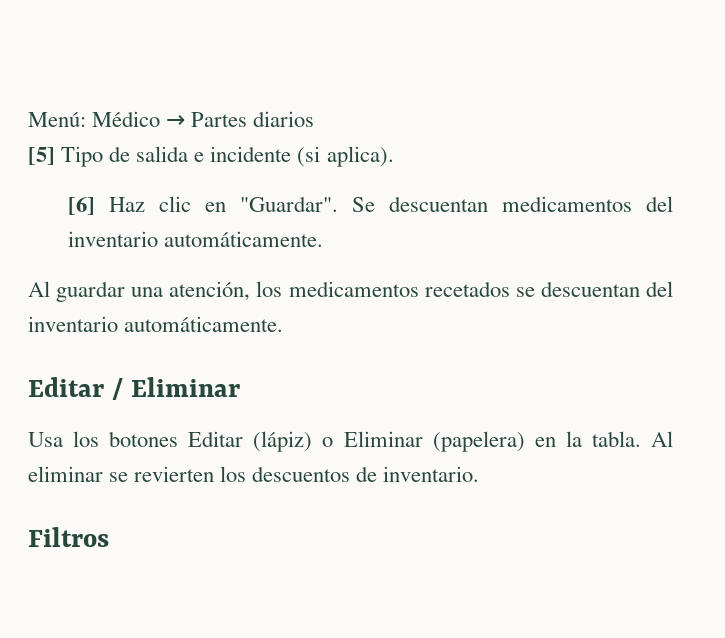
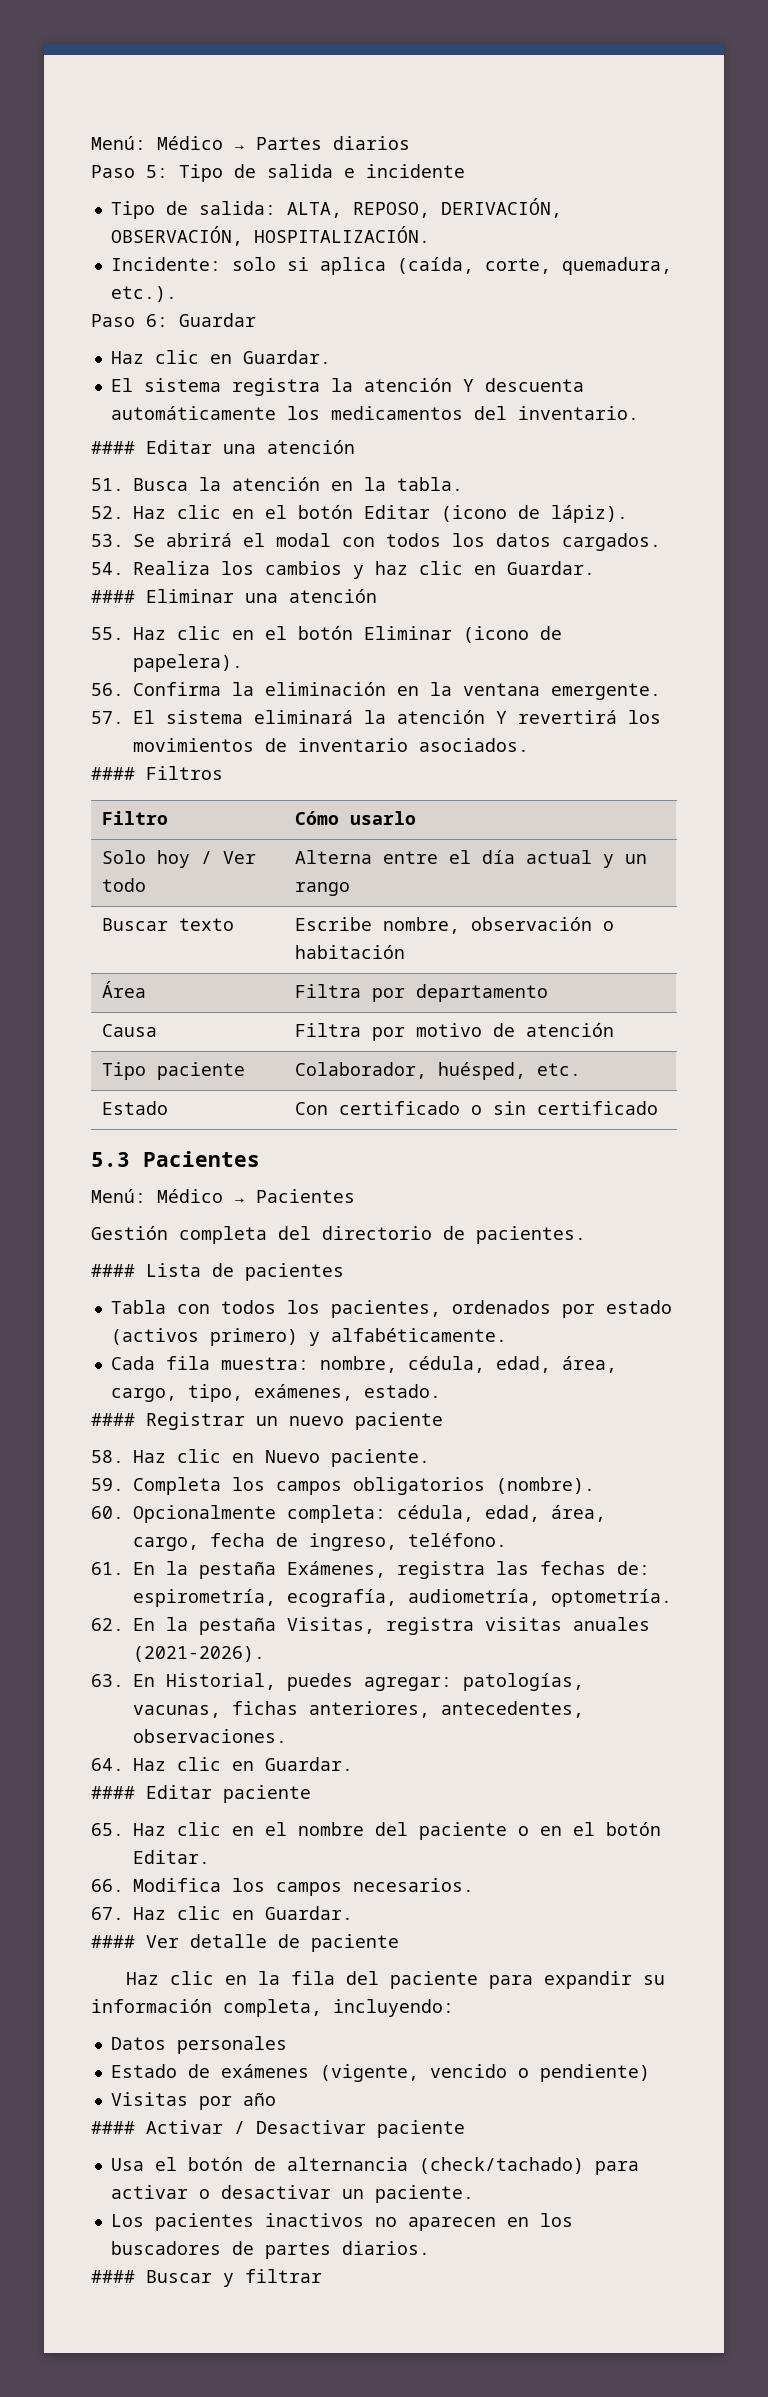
- [5] Tipo de salida e incidente (si aplica).
- [6] Haz clic en "Guardar". Se descuentan medicamentos del inventario automáticamente.
- Al guardar una atención, los medicamentos recetados se descuentan del inventario automáticamente.
- Editar / Eliminar
- Usa los botones Editar (lápiz) o Eliminar (papelera) en la tabla. Al eliminar se revierten los descuentos de inventario.
- Filtros
+ Paso 5: Tipo de salida e incidente
+ Tipo de salida: ALTA, REPOSO, DERIVACIÓN, OBSERVACIÓN, HOSPITALIZACIÓN.
+ Incidente: solo si aplica (caída, corte, quemadura, etc.).
+ Paso 6: Guardar
+ Haz clic en Guardar.
+ El sistema registra la atención Y descuenta automáticamente los medicamentos del inventario.
+ #### Editar una atención
+ 51. Busca la atención en la tabla.
+ 52. Haz clic en el botón Editar (icono de lápiz).
+ 53. Se abrirá el modal con todos los datos cargados.
+ 54. Realiza los cambios y haz clic en Guardar.
+ #### Eliminar una atención
+ 55. Haz clic en el botón Eliminar (icono de papelera).
+ 56. Confirma la eliminación en la ventana emergente.
+ 57. El sistema eliminará la atención Y revertirá los movimientos de inventario asociados.
+ #### Filtros
+ Filtro | Cómo usarlo
+ Solo hoy / Ver todo | Alterna entre el día actual y un rango
+ Buscar texto | Escribe nombre, observación o habitación
+ Área | Filtra por departamento
+ Causa | Filtra por motivo de atención
+ Tipo paciente | Colaborador, huésped, etc.
+ Estado | Con certificado o sin certificado
+ 5.3 Pacientes
+ Menú: Médico → Pacientes
+ Gestión completa del directorio de pacientes.
+ #### Lista de pacientes
+ Tabla con todos los pacientes, ordenados por estado (activos primero) y alfabéticamente.
+ Cada fila muestra: nombre, cédula, edad, área, cargo, tipo, exámenes, estado.
+ #### Registrar un nuevo paciente
+ 58. Haz clic en Nuevo paciente.
+ 59. Completa los campos obligatorios (nombre).
+ 60. Opcionalmente completa: cédula, edad, área, cargo, fecha de ingreso, teléfono.
+ 61. En la pestaña Exámenes, registra las fechas de: espirometría, ecografía, audiometría, optometría.
+ 62. En la pestaña Visitas, registra visitas anuales (2021-2026).
+ 63. En Historial, puedes agregar: patologías, vacunas, fichas anteriores, antecedentes, observaciones.
+ 64. Haz clic en Guardar.
+ #### Editar paciente
+ 65. Haz clic en el nombre del paciente o en el botón Editar.
+ 66. Modifica los campos necesarios.
+ 67. Haz clic en Guardar.
+ #### Ver detalle de paciente
+ Haz clic en la fila del paciente para expandir su información completa, incluyendo:
+ Datos personales
+ Estado de exámenes (vigente, vencido o pendiente)
+ Visitas por año
+ #### Activar / Desactivar paciente
+ Usa el botón de alternancia (check/tachado) para activar o desactivar un paciente.
+ Los pacientes inactivos no aparecen en los buscadores de partes diarios.
+ #### Buscar y filtrar

